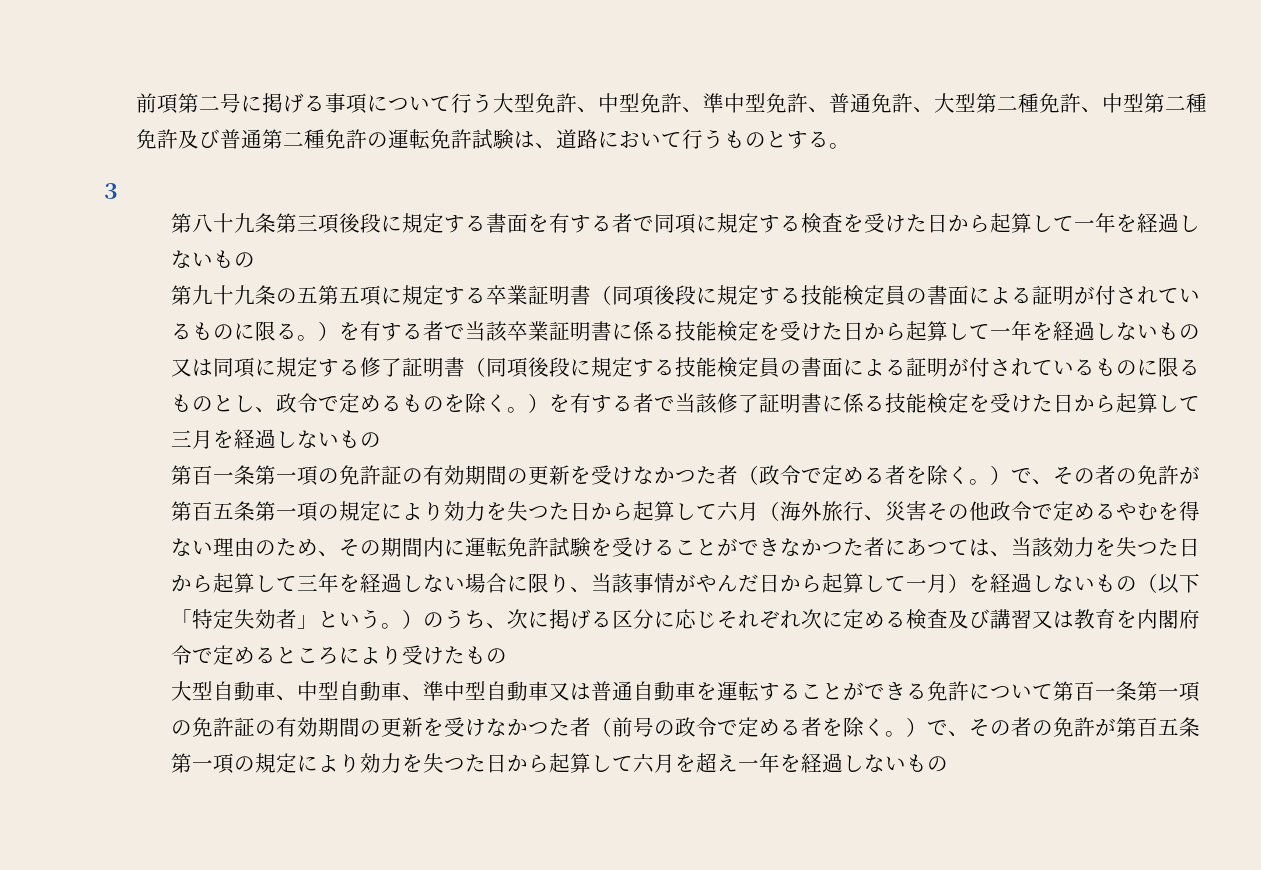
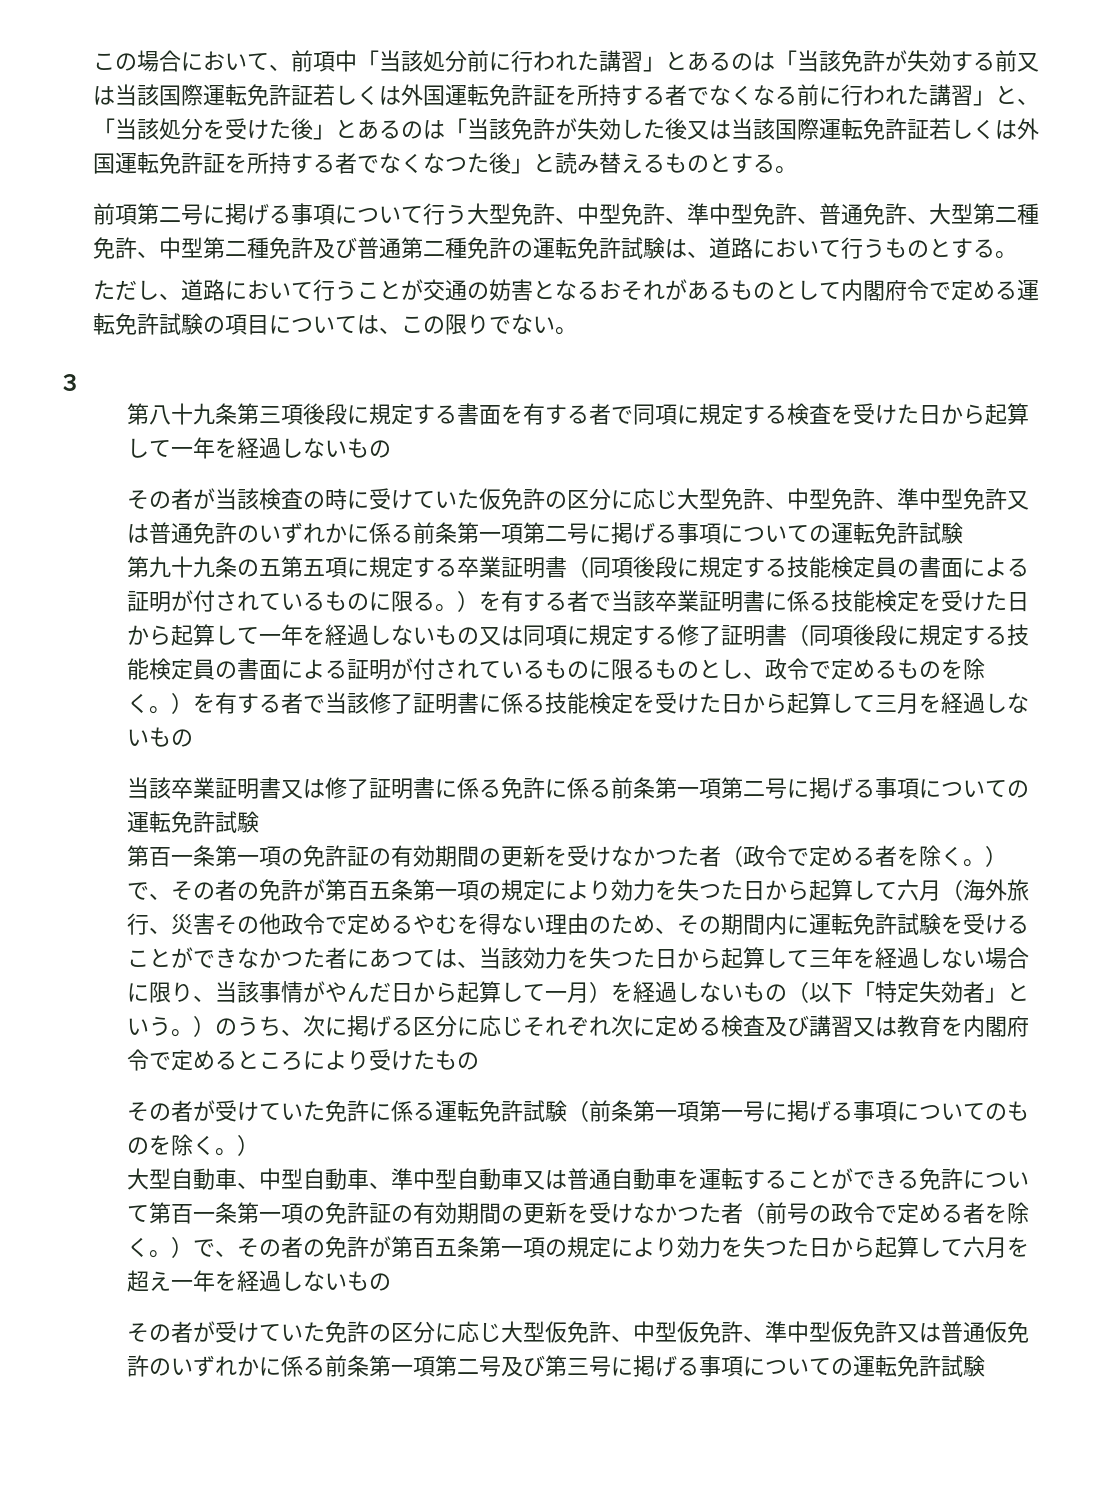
+ この場合において、前項中「当該処分前に行われた講習」とあるのは「当該免許が失効する前又は当該国際運転免許証若しくは外国運転免許証を所持する者でなくなる前に行われた講習」と、「当該処分を受けた後」とあるのは「当該免許が失効した後又は当該国際運転免許証若しくは外国運転免許証を所持する者でなくなつた後」と読み替えるものとする。
+ ただし、道路において行うことが交通の妨害となるおそれがあるものとして内閣府令で定める運転免許試験の項目については、この限りでない。
+ その者が当該検査の時に受けていた仮免許の区分に応じ大型免許、中型免許、準中型免許又は普通免許のいずれかに係る前条第一項第二号に掲げる事項についての運転免許試験
+ 当該卒業証明書又は修了証明書に係る免許に係る前条第一項第二号に掲げる事項についての運転免許試験
+ その者が受けていた免許に係る運転免許試験（前条第一項第一号に掲げる事項についてのものを除く。）
+ その者が受けていた免許の区分に応じ大型仮免許、中型仮免許、準中型仮免許又は普通仮免許のいずれかに係る前条第一項第二号及び第三号に掲げる事項についての運転免許試験

